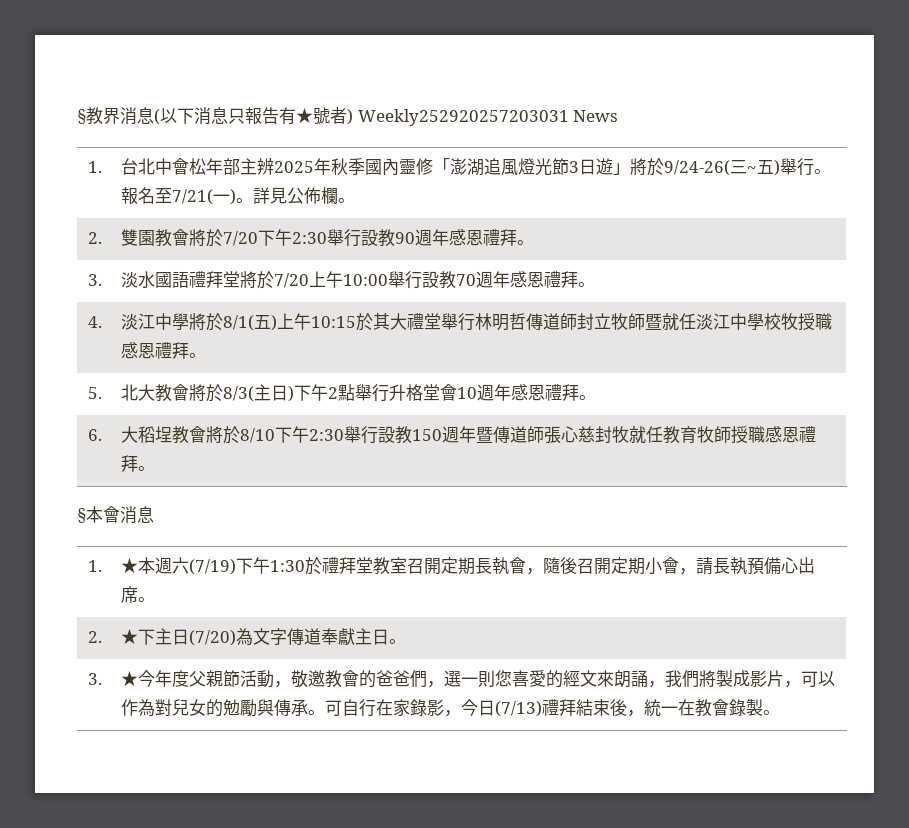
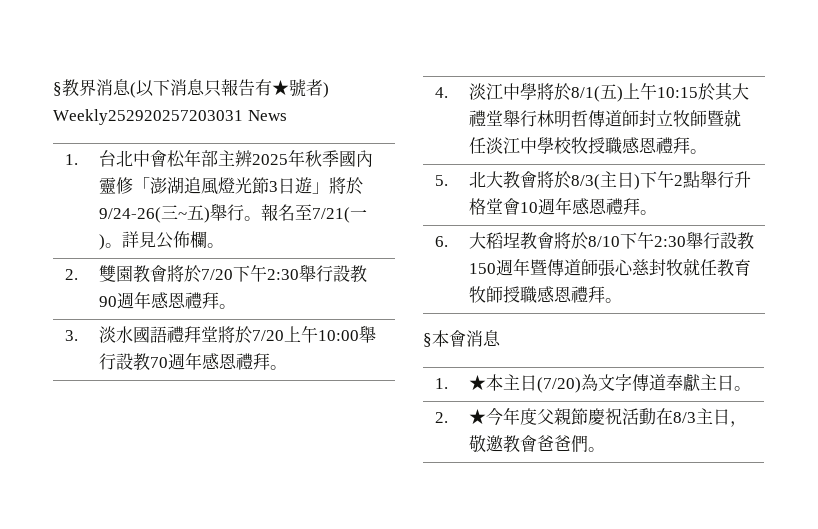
- 1. | ★本週六(7/19)下午1:30於禮拜堂教室召開定期長執會，隨後召開定期小會，請長執預備心出席。
- 2. | ★下主日(7/20)為文字傳道奉獻主日。
- 3.
+ 1. | ★本主日(7/20)為文字傳道奉獻主日。
+ 2.
- ★今年度父親節活動，敬邀教會的爸爸們，選一則您喜愛的經文來朗誦，我們將製成影片，可以作為對兒女的勉勵與傳承。可自行在家錄影，今日(7/13)禮拜結束後，統一在教會錄製。
+ ★今年度父親節慶祝活動在8/3主日，敬邀教會爸爸們。

